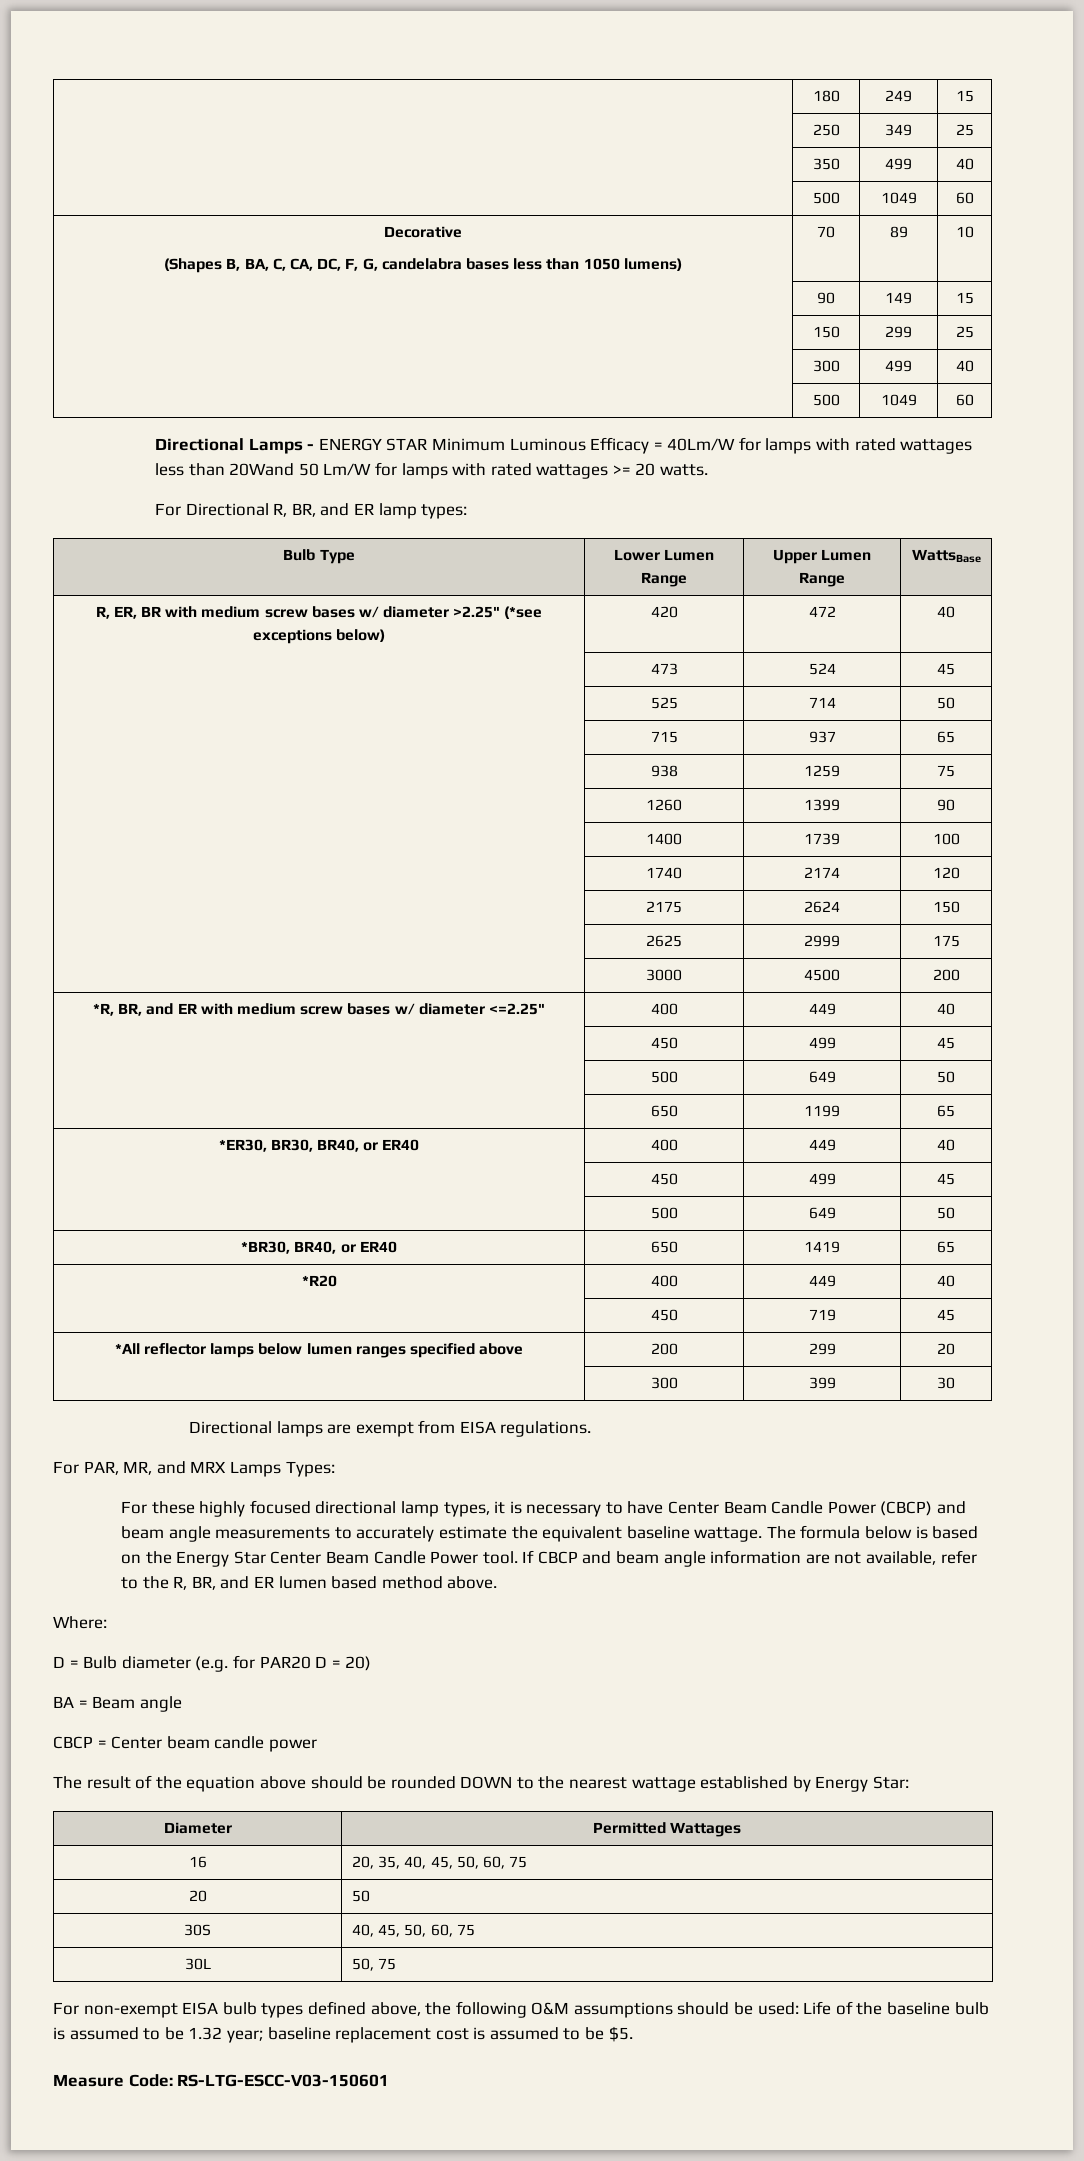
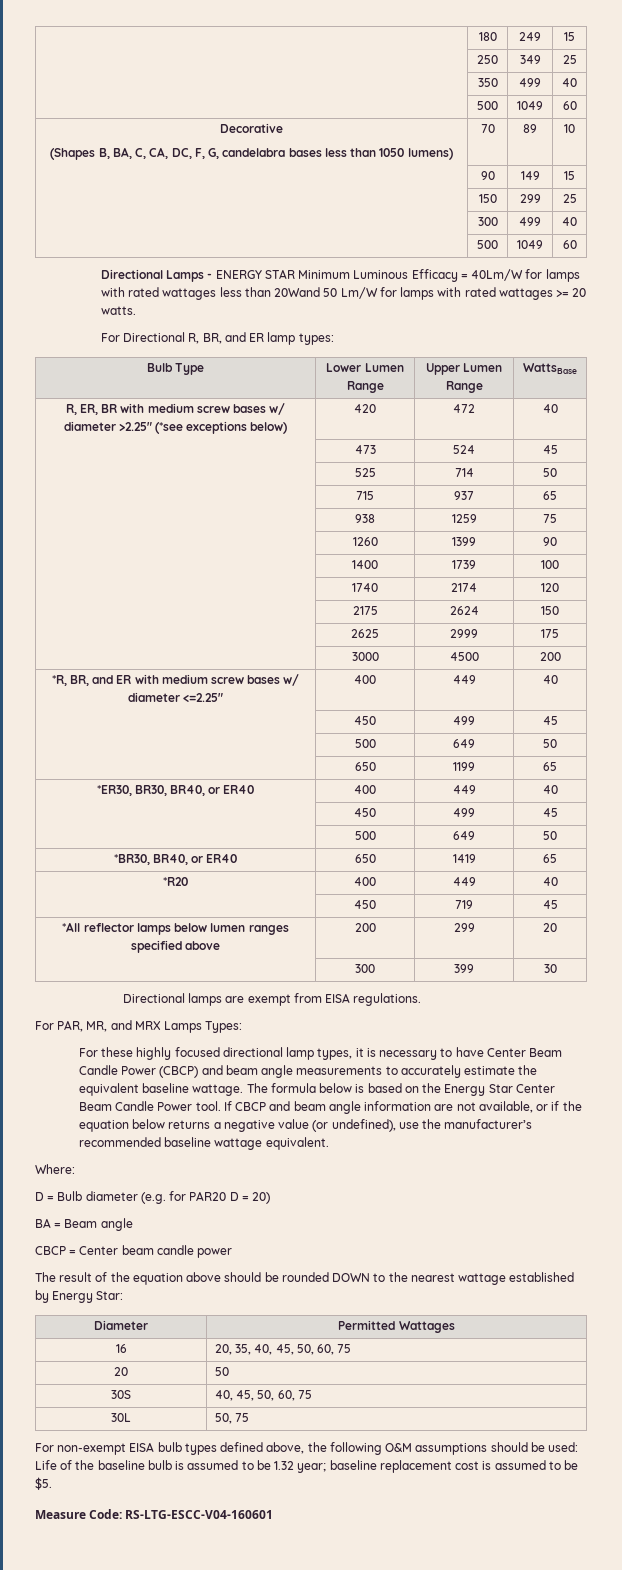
- If CBCP and beam angle information are not available, refer to the R, BR, and ER lumen based method above.
+ If CBCP and beam angle information are not available, or if the equation below returns a negative value (or undefined), use the manufacturer’s recommended baseline wattage equivalent.
- Measure Code: RS-LTG-ESCC-V03-150601
+ Measure Code: RS-LTG-ESCC-V04-160601

